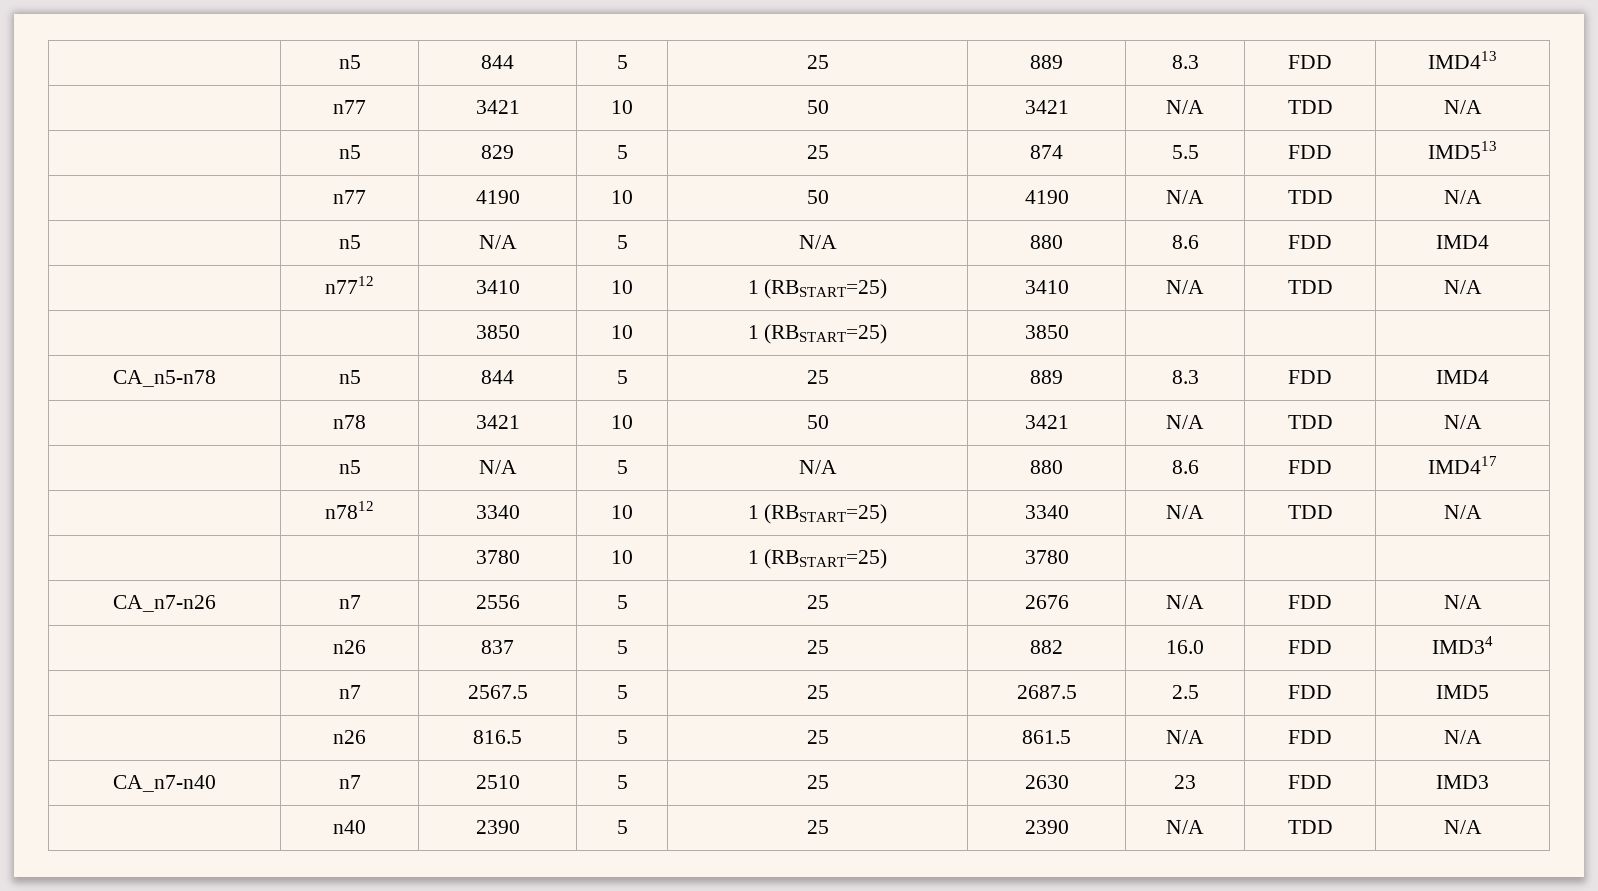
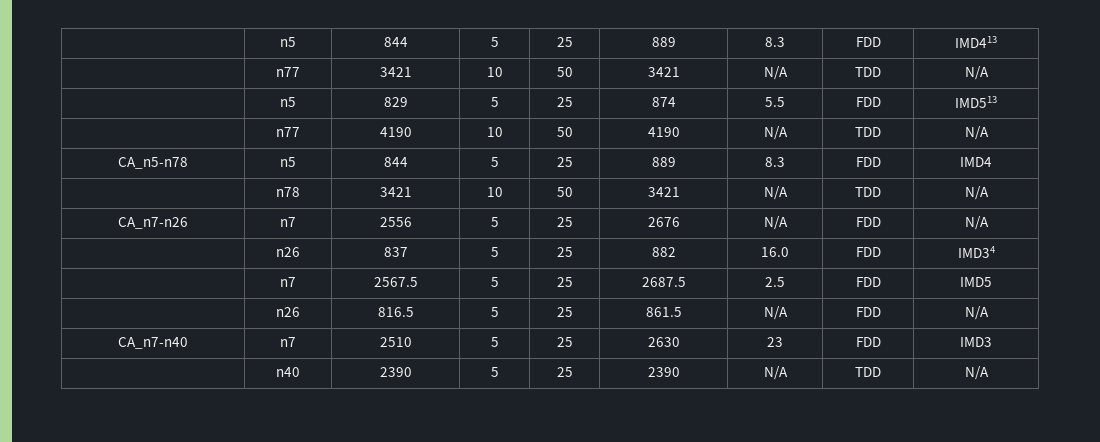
- | n5 | N/A | 5 | N/A | 880 | 8.6 | FDD | IMD4
- | n7712 | 3410 | 10 | 1 (RBSTART=25) | 3410 | N/A | TDD | N/A
- | | 3850 | 10 | 1 (RBSTART=25) | 3850 | | |
- | n5 | N/A | 5 | N/A | 880 | 8.6 | FDD | IMD417
- | n7812 | 3340 | 10 | 1 (RBSTART=25) | 3340 | N/A | TDD | N/A
- | | 3780 | 10 | 1 (RBSTART=25) | 3780 | | |

